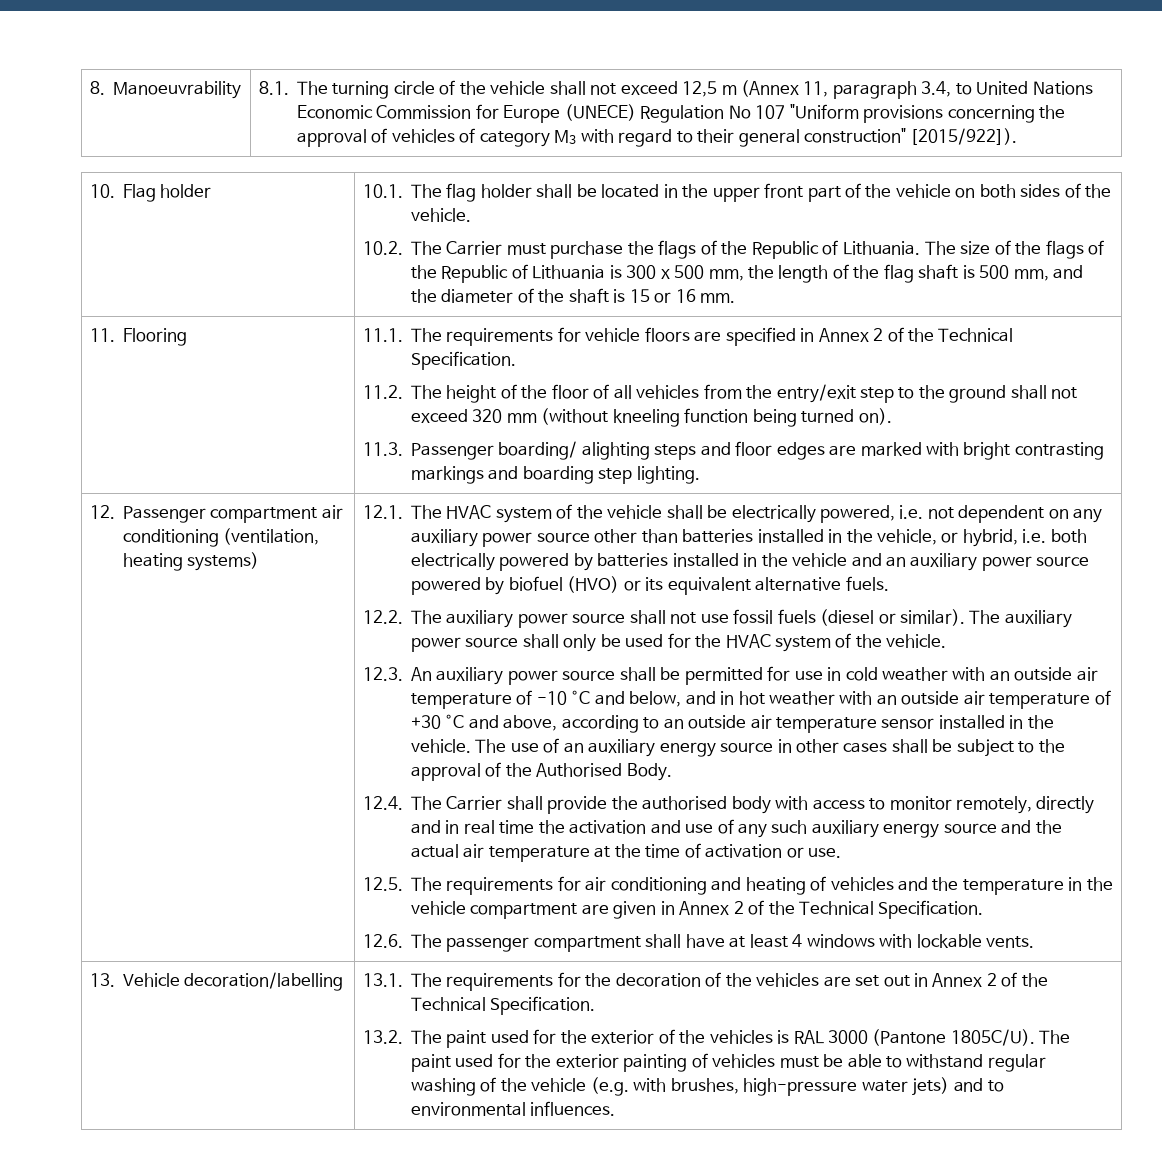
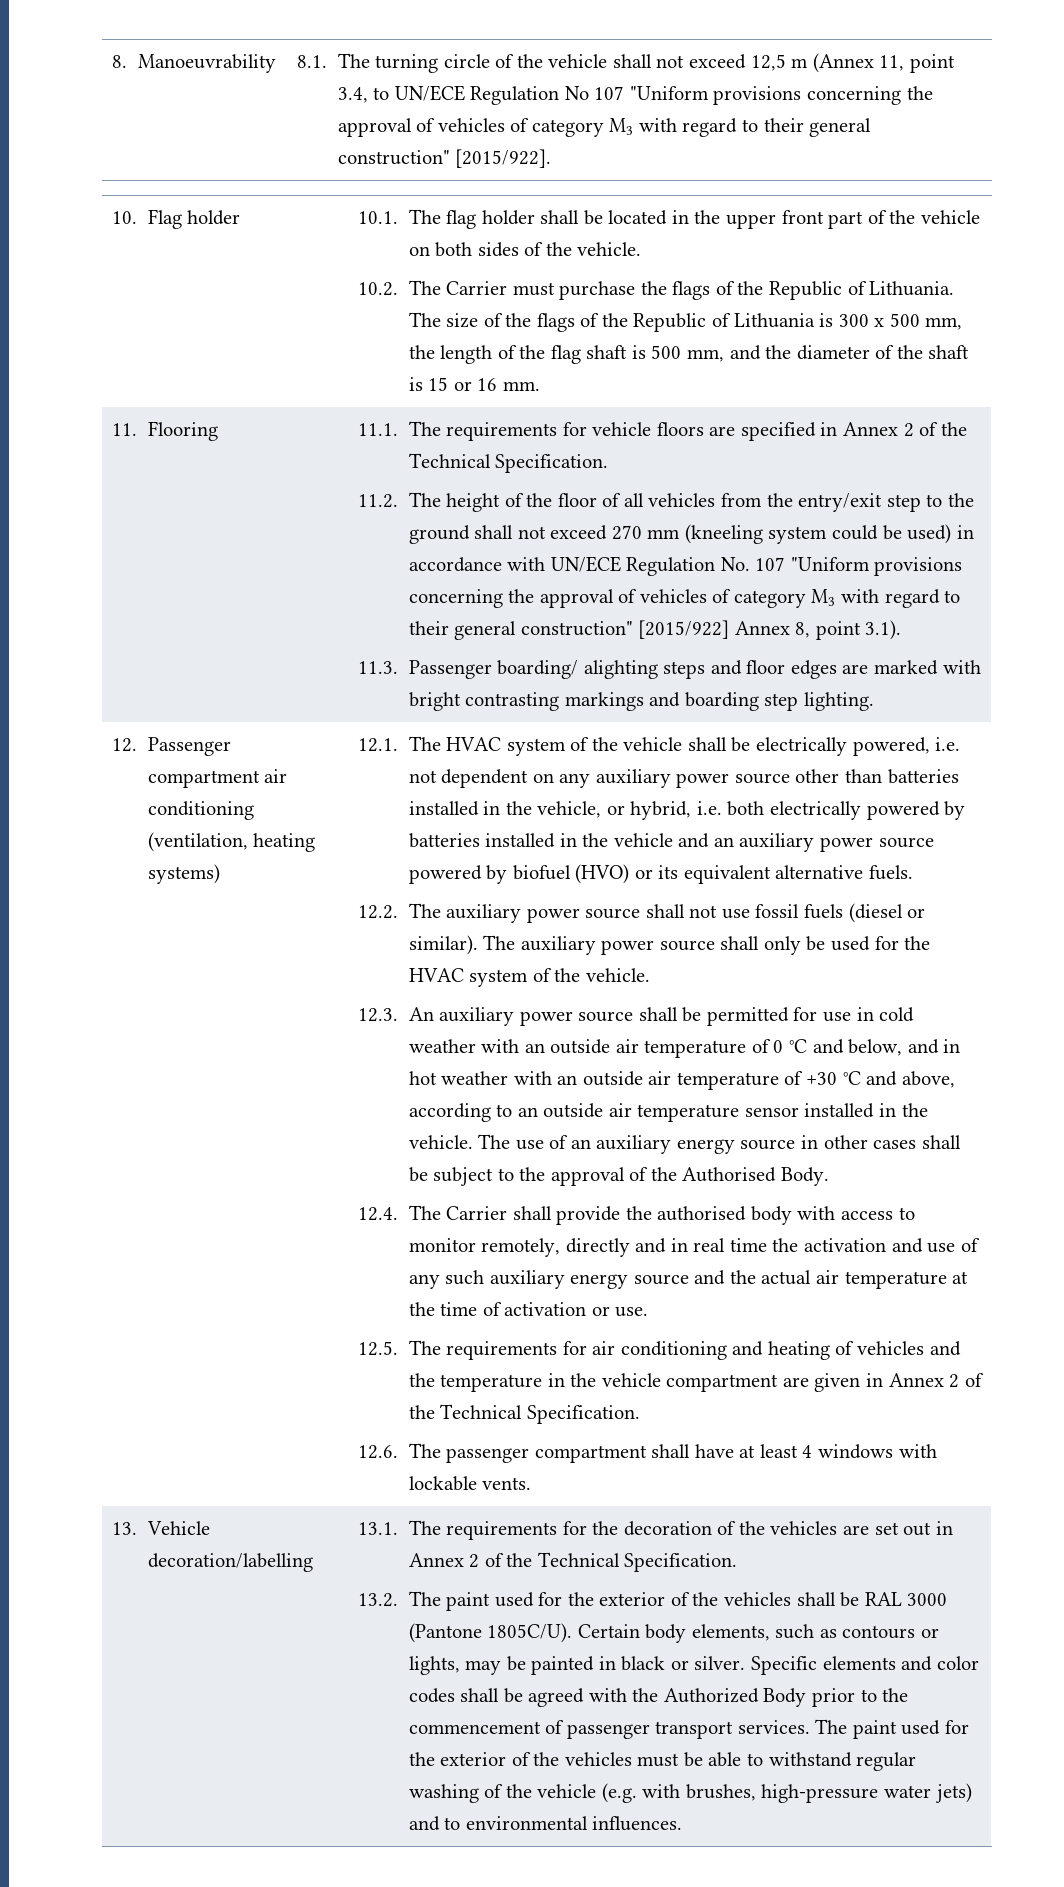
- 8.1. The turning circle of the vehicle shall not exceed 12,5 m (Annex 11, paragraph 3.4, to United Nations Economic Commission for Europe (UNECE) Regulation No 107 "Uniform provisions concerning the approval of vehicles of category M3 with regard to their general construction" [2015/922]).
+ 8.1. The turning circle of the vehicle shall not exceed 12,5 m (Annex 11, point 3.4, to UN/ECE Regulation No 107 "Uniform provisions concerning the approval of vehicles of category M3 with regard to their general construction" [2015/922].
- 11.2. The height of the floor of all vehicles from the entry/exit step to the ground shall not exceed 320 mm (without kneeling function being turned on).
+ 11.2. The height of the floor of all vehicles from the entry/exit step to the ground shall not exceed 270 mm (kneeling system could be used) in accordance with UN/ECE Regulation No. 107 "Uniform provisions concerning the approval of vehicles of category M3 with regard to their general construction" [2015/922] Annex 8, point 3.1).
- 12.3. An auxiliary power source shall be permitted for use in cold weather with an outside air temperature of -10 °C and below, and in hot weather with an outside air temperature of +30 °C and above, according to an outside air temperature sensor installed in the vehicle.
+ 12.3. An auxiliary power source shall be permitted for use in cold weather with an outside air temperature of 0 °C and below, and in hot weather with an outside air temperature of +30 °C and above, according to an outside air temperature sensor installed in the vehicle.
- 13.2. The paint used for the exterior of the vehicles is RAL 3000 (Pantone 1805C/U).
+ 13.2. The paint used for the exterior of the vehicles shall be RAL 3000 (Pantone 1805C/U).
- The paint used for the exterior painting of vehicles must be able to withstand regular washing of the vehicle (e.g. with brushes, high-pressure water jets) and to environmental influences.
+ Certain body elements, such as contours or lights, may be painted in black or silver. Specific elements and color codes shall be agreed with the Authorized Body prior to the commencement of passenger transport services. The paint used for the exterior of the vehicles must be able to withstand regular washing of the vehicle (e.g. with brushes, high-pressure water jets) and to environmental influences.

